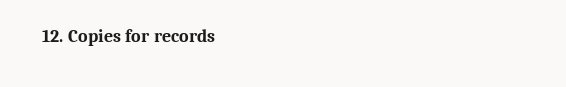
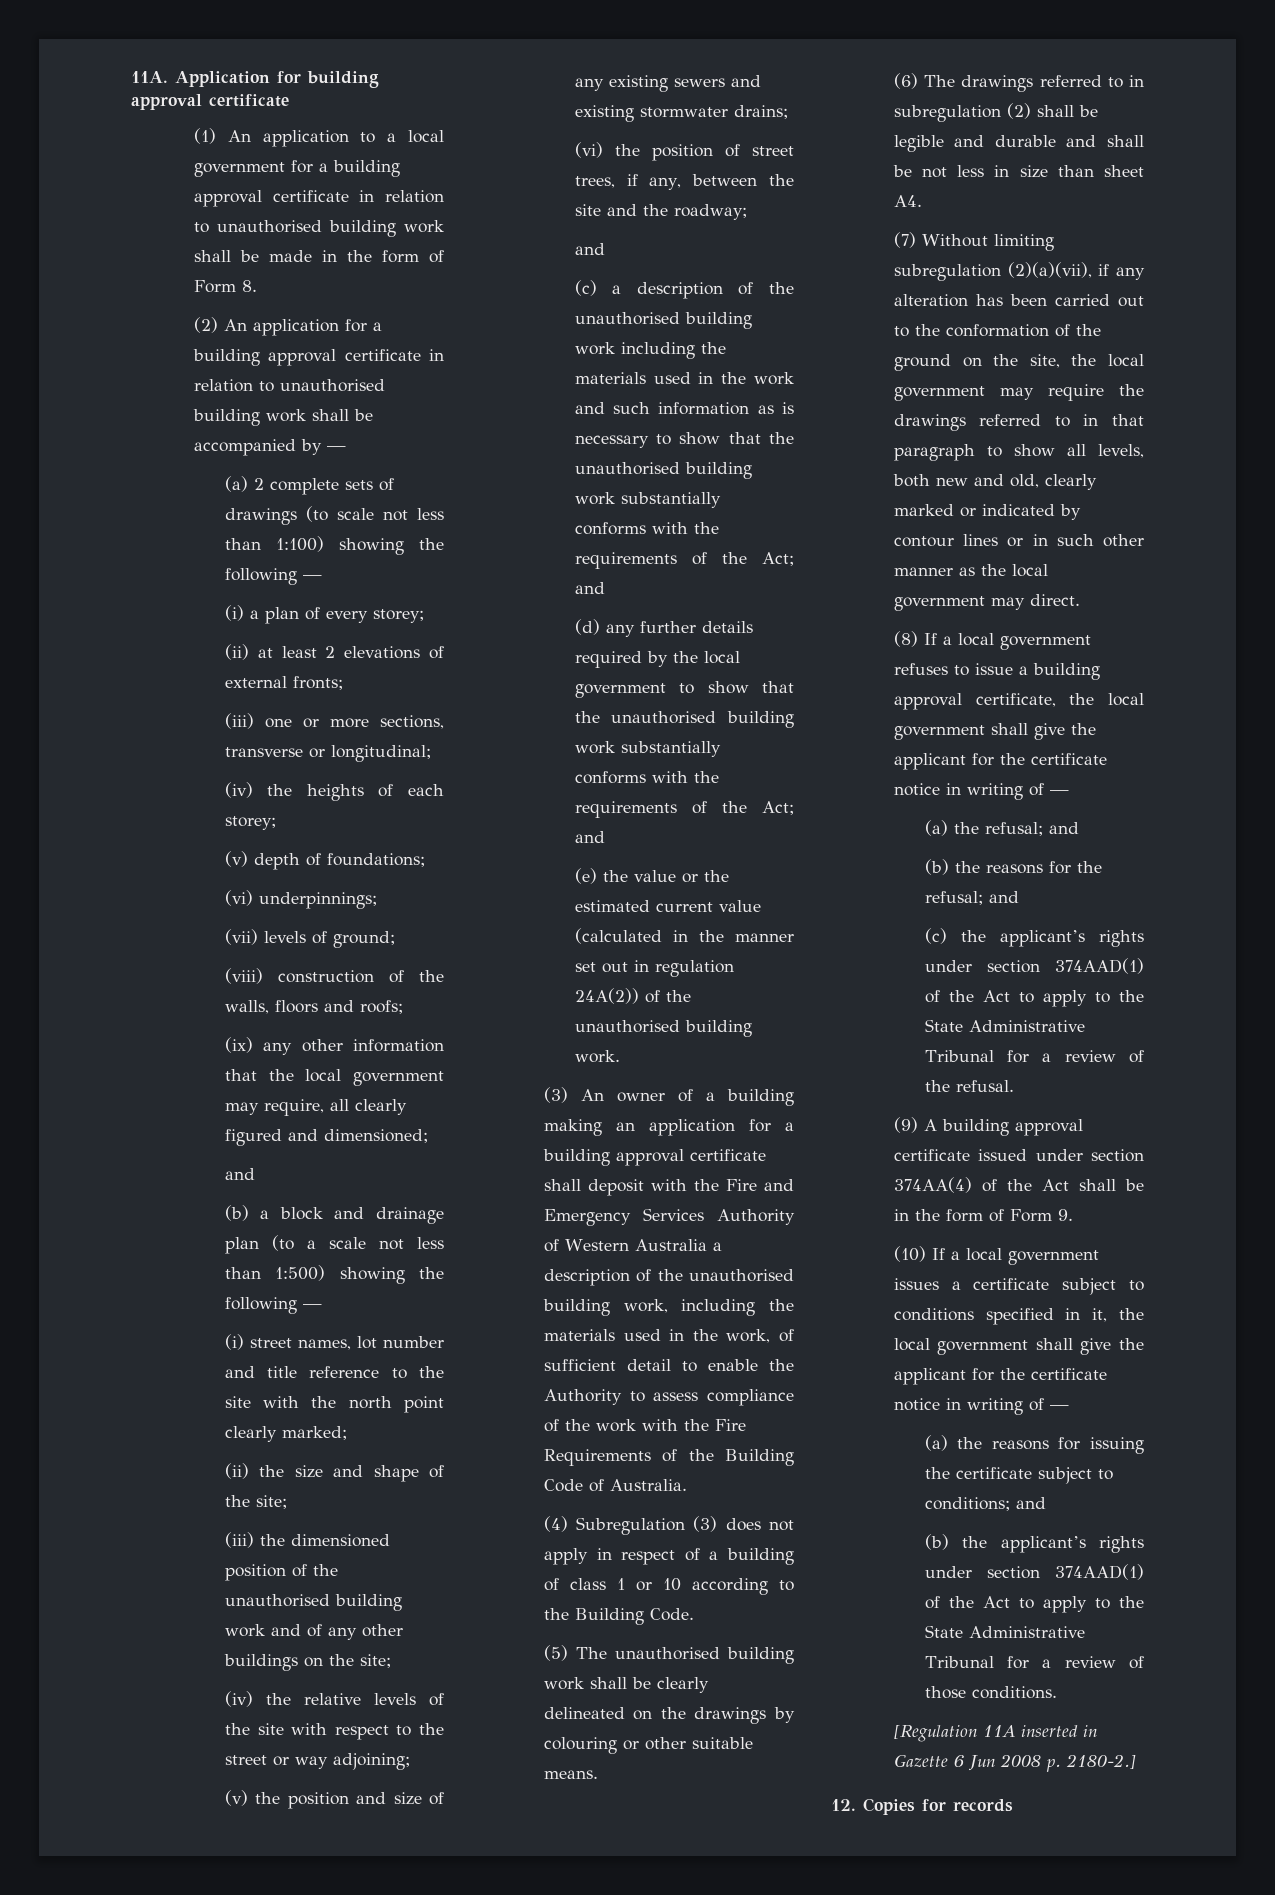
+ 11A. Application for building approval certificate
+ (1) An application to a local government for a building approval certificate in relation to unauthorised building work shall be made in the form of Form 8.
+ (2) An application for a building approval certificate in relation to unauthorised building work shall be accompanied by —
+ (a) 2 complete sets of drawings (to scale not less than 1:100) showing the following —
+ (i) a plan of every storey;
+ (ii) at least 2 elevations of external fronts;
+ (iii) one or more sections, transverse or longitudinal;
+ (iv) the heights of each storey;
+ (v) depth of foundations;
+ (vi) underpinnings;
+ (vii) levels of ground;
+ (viii) construction of the walls, floors and roofs;
+ (ix) any other information that the local government may require, all clearly figured and dimensioned;
+ and
+ (b) a block and drainage plan (to a scale not less than 1:500) showing the following —
+ (i) street names, lot number and title reference to the site with the north point clearly marked;
+ (ii) the size and shape of the site;
+ (iii) the dimensioned position of the unauthorised building work and of any other buildings on the site;
+ (iv) the relative levels of the site with respect to the street or way adjoining;
+ (v) the position and size of any existing sewers and existing stormwater drains;
+ (vi) the position of street trees, if any, between the site and the roadway;
+ and
+ (c) a description of the unauthorised building work including the materials used in the work and such information as is necessary to show that the unauthorised building work substantially conforms with the requirements of the Act; and
+ (d) any further details required by the local government to show that the unauthorised building work substantially conforms with the requirements of the Act; and
+ (e) the value or the estimated current value (calculated in the manner set out in regulation 24A(2)) of the unauthorised building work.
+ (3) An owner of a building making an application for a building approval certificate shall deposit with the Fire and Emergency Services Authority of Western Australia a description of the unauthorised building work, including the materials used in the work, of sufficient detail to enable the Authority to assess compliance of the work with the Fire Requirements of the Building Code of Australia.
+ (4) Subregulation (3) does not apply in respect of a building of class 1 or 10 according to the Building Code.
+ (5) The unauthorised building work shall be clearly delineated on the drawings by colouring or other suitable means.
+ (6) The drawings referred to in subregulation (2) shall be legible and durable and shall be not less in size than sheet A4.
+ (7) Without limiting subregulation (2)(a)(vii), if any alteration has been carried out to the conformation of the ground on the site, the local government may require the drawings referred to in that paragraph to show all levels, both new and old, clearly marked or indicated by contour lines or in such other manner as the local government may direct.
+ (8) If a local government refuses to issue a building approval certificate, the local government shall give the applicant for the certificate notice in writing of —
+ (a) the refusal; and
+ (b) the reasons for the refusal; and
+ (c) the applicant’s rights under section 374AAD(1) of the Act to apply to the State Administrative Tribunal for a review of the refusal.
+ (9) A building approval certificate issued under section 374AA(4) of the Act shall be in the form of Form 9.
+ (10) If a local government issues a certificate subject to conditions specified in it, the local government shall give the applicant for the certificate notice in writing of —
+ (a) the reasons for issuing the certificate subject to conditions; and
+ (b) the applicant’s rights under section 374AAD(1) of the Act to apply to the State Administrative Tribunal for a review of those conditions.
+ [Regulation 11A inserted in Gazette 6 Jun 2008 p. 2180-2.]

